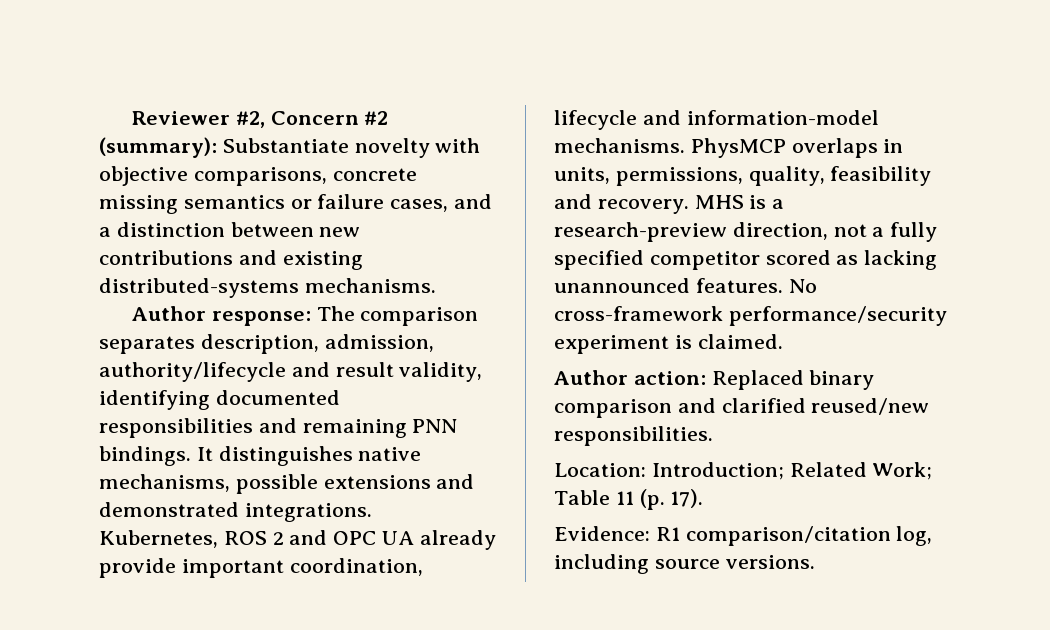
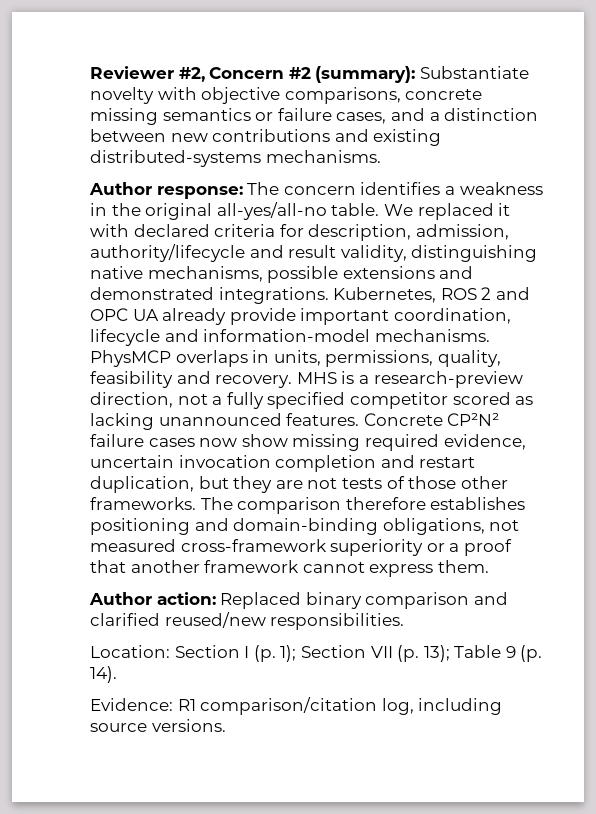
- Author response: The comparison separates description, admission, authority/lifecycle and result validity, identifying documented responsibilities and remaining PNN bindings. It distinguishes native mechanisms, possible extensions and demonstrated integrations.
+ Author response: The concern identifies a weakness in the original all-yes/all-no table. We replaced it with declared criteria for description, admission, authority/lifecycle and result validity, distinguishing native mechanisms, possible extensions and demonstrated integrations.
- No cross-framework performance/security experiment is claimed.
+ Concrete CP²N² failure cases now show missing required evidence, uncertain invocation completion and restart duplication, but they are not tests of those other frameworks. The comparison therefore establishes positioning and domain-binding obligations, not measured cross-framework superiority or a proof that another framework cannot express them.
- Location: Introduction; Related Work; Table 11 (p. 17).
+ Location: Section I (p. 1); Section VII (p. 13); Table 9 (p. 14).

